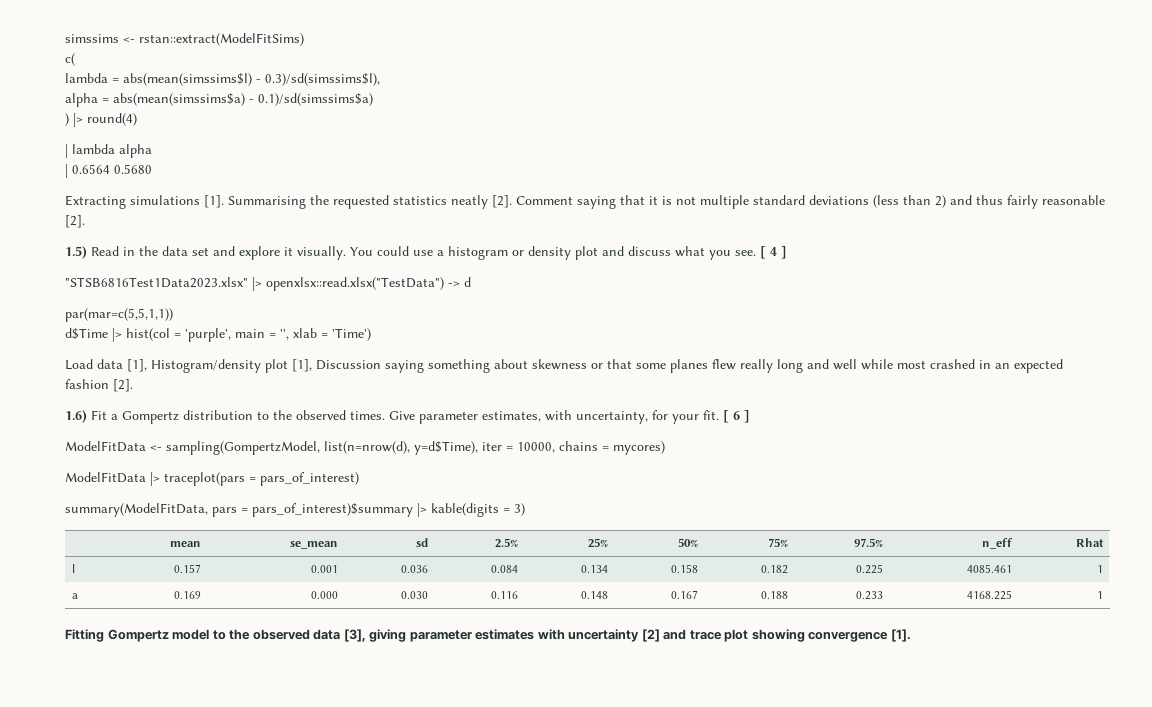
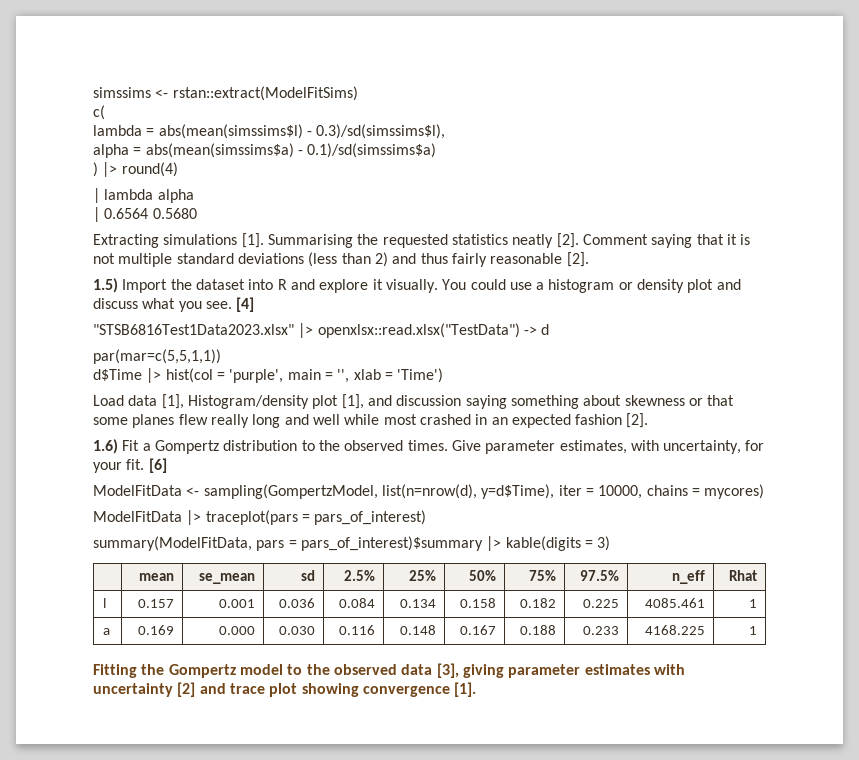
- 1.5) Read in the data set and explore it visually.
+ 1.5) Import the dataset into R and explore it visually.
- [ 4 ]
+ [4]
- Load data [1], Histogram/density plot [1], Discussion saying something about skewness or that some planes flew really long and well while most crashed in an expected fashion [2].
+ Load data [1], Histogram/density plot [1], and discussion saying something about skewness or that some planes flew really long and well while most crashed in an expected fashion [2].
- [ 6 ]
+ [6]
- Fitting Gompertz model to the observed data [3], giving parameter estimates with uncertainty [2] and trace plot showing convergence [1].
+ Fitting the Gompertz model to the observed data [3], giving parameter estimates with uncertainty [2] and trace plot showing convergence [1].

